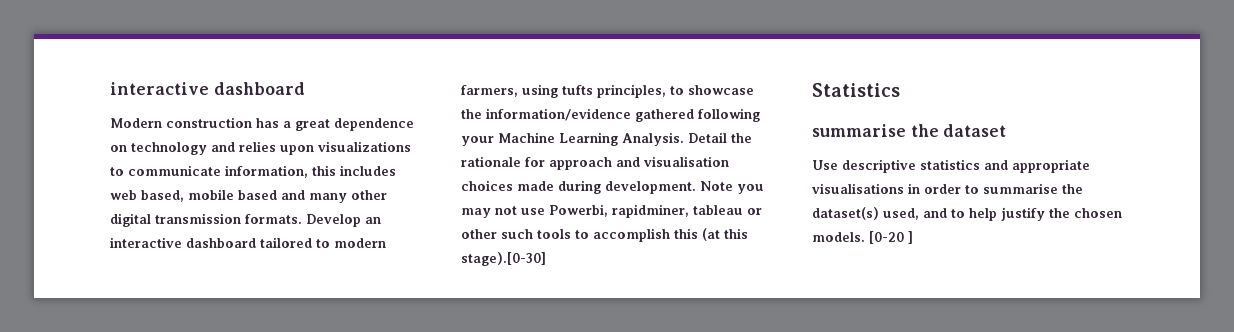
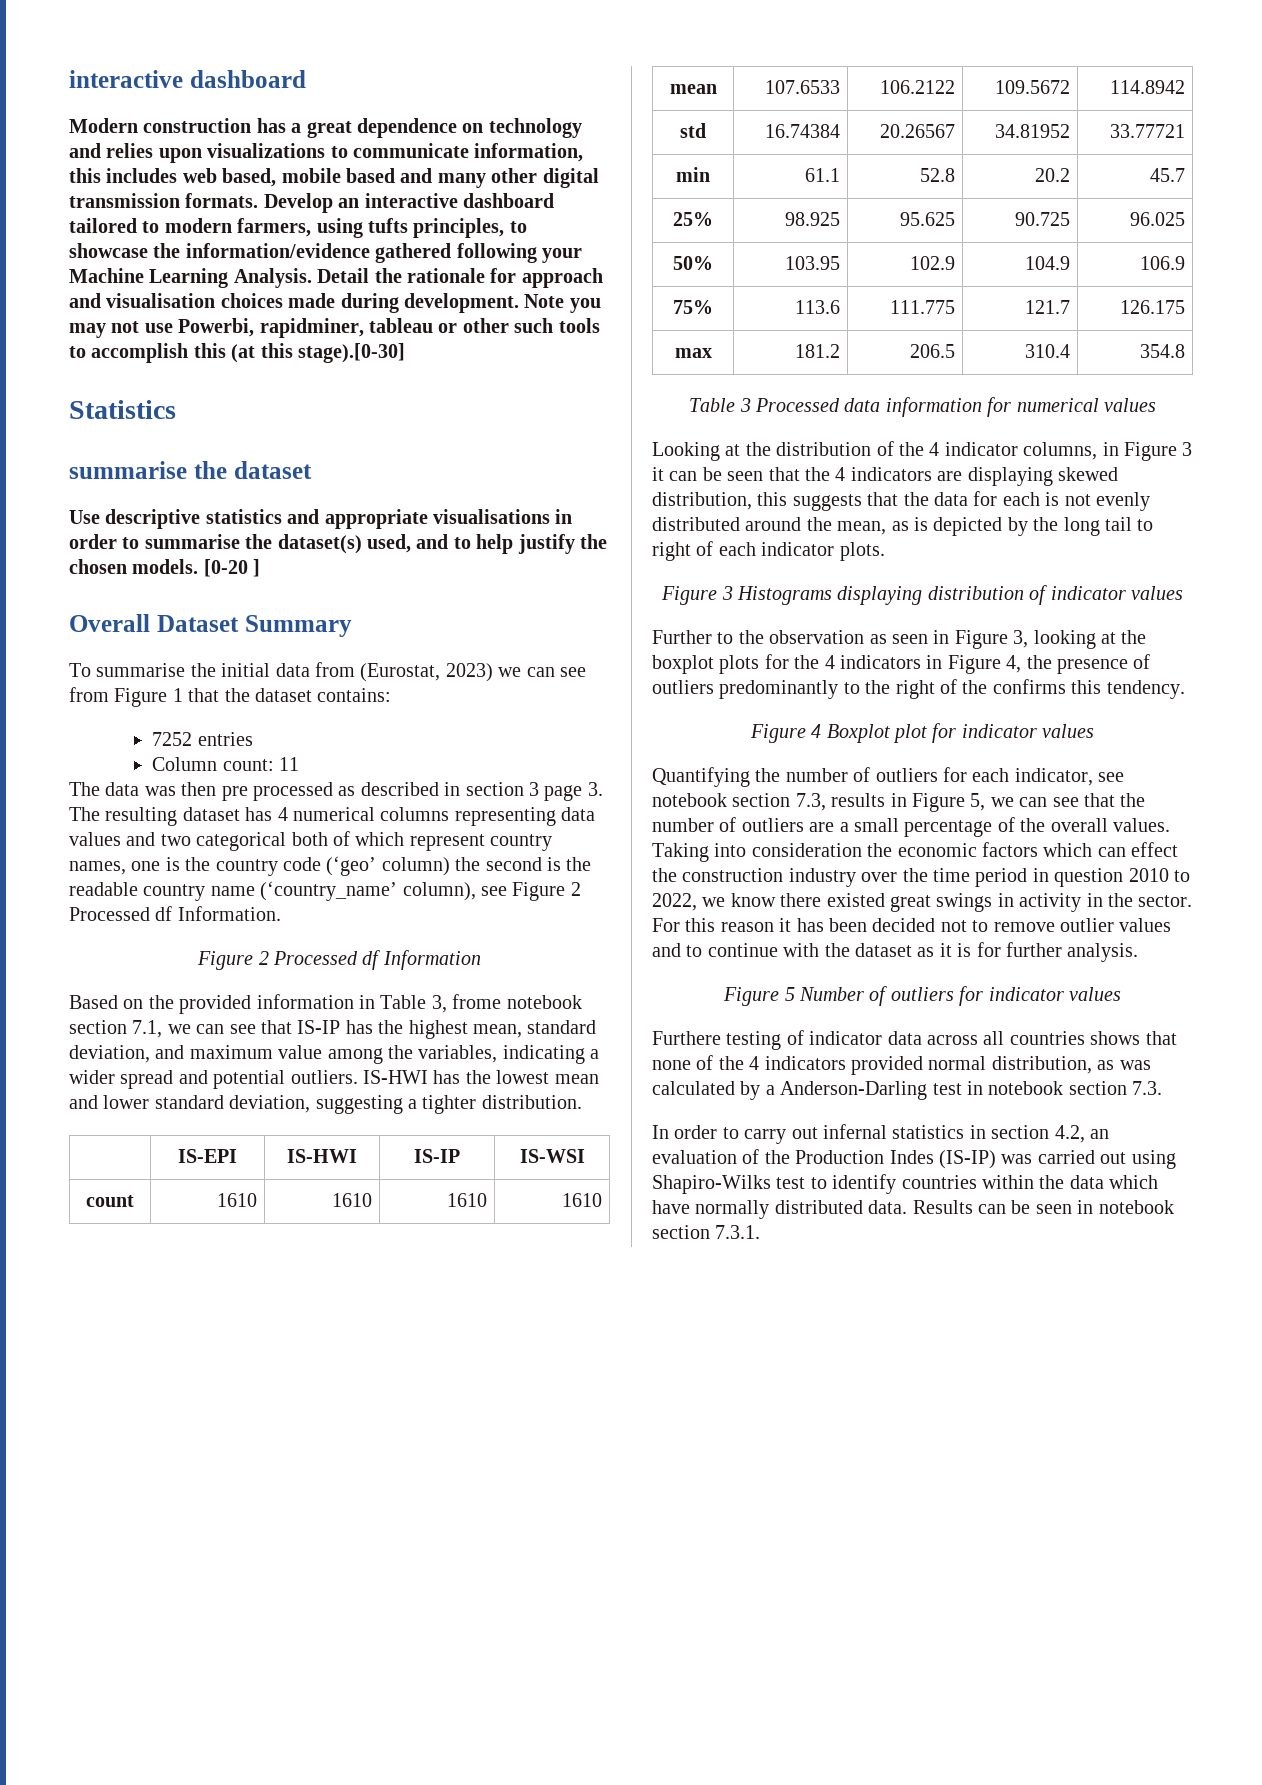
+ Overall Dataset Summary
+ To summarise the initial data from (Eurostat, 2023) we can see from Figure 1 that the dataset contains:
+ 7252 entries
+ Column count: 11
+ The data was then pre processed as described in section 3 page 3. The resulting dataset has 4 numerical columns representing data values and two categorical both of which represent country names, one is the country code (‘geo’ column) the second is the readable country name (‘country_name’ column), see Figure 2 Processed df Information.
+ Figure 2 Processed df Information
+ Based on the provided information in Table 3, frome notebook section 7.1, we can see that IS-IP has the highest mean, standard deviation, and maximum value among the variables, indicating a wider spread and potential outliers. IS-HWI has the lowest mean and lower standard deviation, suggesting a tighter distribution.
+ | IS-EPI | IS-HWI | IS-IP | IS-WSI
+ count | 1610 | 1610 | 1610 | 1610
+ mean | 107.6533 | 106.2122 | 109.5672 | 114.8942
+ std | 16.74384 | 20.26567 | 34.81952 | 33.77721
+ min | 61.1 | 52.8 | 20.2 | 45.7
+ 25% | 98.925 | 95.625 | 90.725 | 96.025
+ 50% | 103.95 | 102.9 | 104.9 | 106.9
+ 75% | 113.6 | 111.775 | 121.7 | 126.175
+ max | 181.2 | 206.5 | 310.4 | 354.8
+ Table 3 Processed data information for numerical values
+ Looking at the distribution of the 4 indicator columns, in Figure 3 it can be seen that the 4 indicators are displaying skewed distribution, this suggests that the data for each is not evenly distributed around the mean, as is depicted by the long tail to right of each indicator plots.
+ Figure 3 Histograms displaying distribution of indicator values
+ Further to the observation as seen in Figure 3, looking at the boxplot plots for the 4 indicators in Figure 4, the presence of outliers predominantly to the right of the confirms this tendency.
+ Figure 4 Boxplot plot for indicator values
+ Quantifying the number of outliers for each indicator, see notebook section 7.3, results in Figure 5, we can see that the number of outliers are a small percentage of the overall values. Taking into consideration the economic factors which can effect the construction industry over the time period in question 2010 to 2022, we know there existed great swings in activity in the sector. For this reason it has been decided not to remove outlier values and to continue with the dataset as it is for further analysis.
+ Figure 5 Number of outliers for indicator values
+ Furthere testing of indicator data across all countries shows that none of the 4 indicators provided normal distribution, as was calculated by a Anderson-Darling test in notebook section 7.3.
+ In order to carry out infernal statistics in section 4.2, an evaluation of the Production Indes (IS-IP) was carried out using Shapiro-Wilks test to identify countries within the data which have normally distributed data. Results can be seen in notebook section 7.3.1.

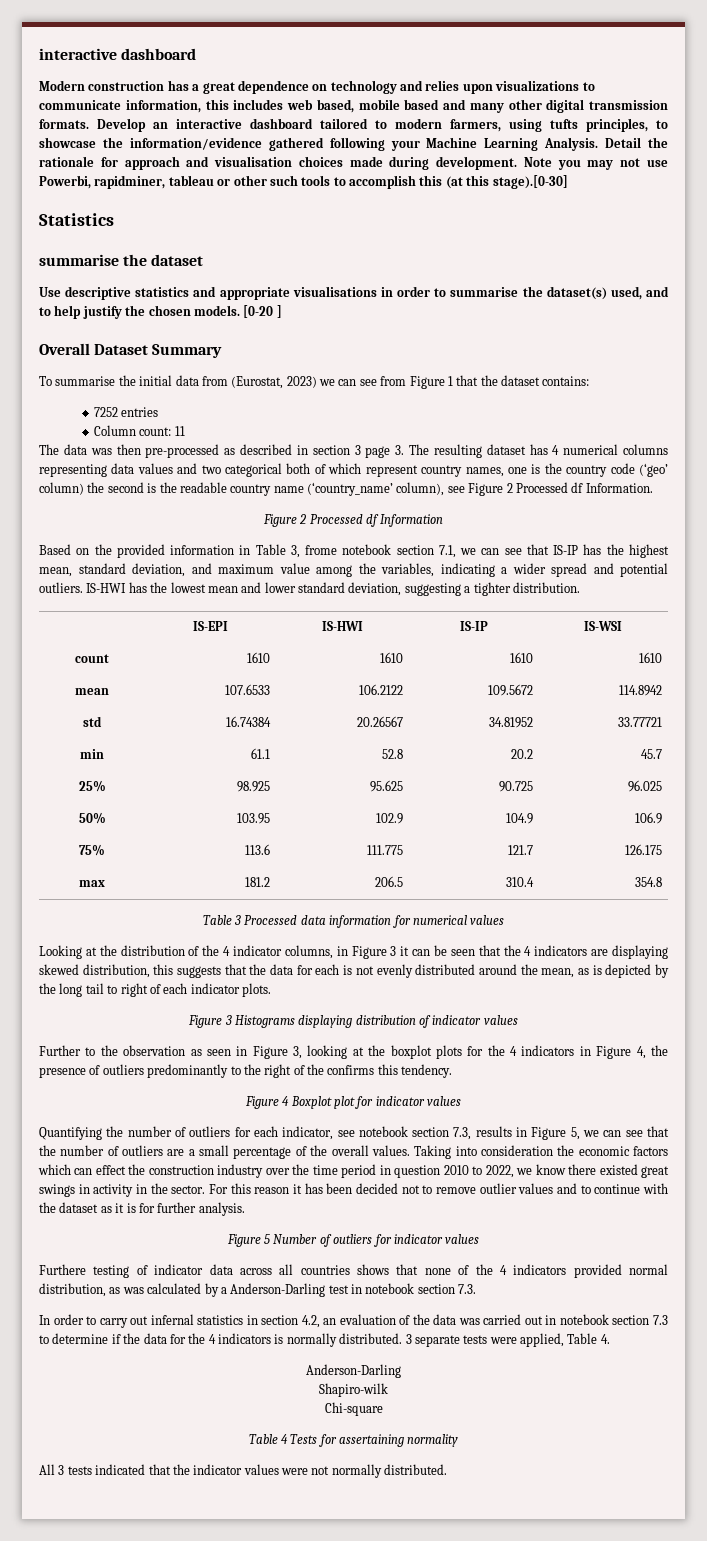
- The data was then pre processed as described in section 3 page 3. The resulting dataset has 4 numerical columns representing data values and two categorical both of which represent country names, one is the country code (‘geo’ column) the second is the readable country name (‘country_name’ column), see Figure 2 Processed df Information.
+ The data was then pre-processed as described in section 3 page 3. The resulting dataset has 4 numerical columns representing data values and two categorical both of which represent country names, one is the country code (‘geo’ column) the second is the readable country name (‘country_name’ column), see Figure 2 Processed df Information.
- In order to carry out infernal statistics in section 4.2, an evaluation of the Production Indes (IS-IP) was carried out using Shapiro-Wilks test to identify countries within the data which have normally distributed data. Results can be seen in notebook section 7.3.1.
+ In order to carry out infernal statistics in section 4.2, an evaluation of the data was carried out in notebook section 7.3 to determine if the data for the 4 indicators is normally distributed. 3 separate tests were applied, Table 4.
+ Anderson-Darling
+ Shapiro-wilk
+ Chi-square
+ Table 4 Tests for assertaining normality
+ All 3 tests indicated that the indicator values were not normally distributed.

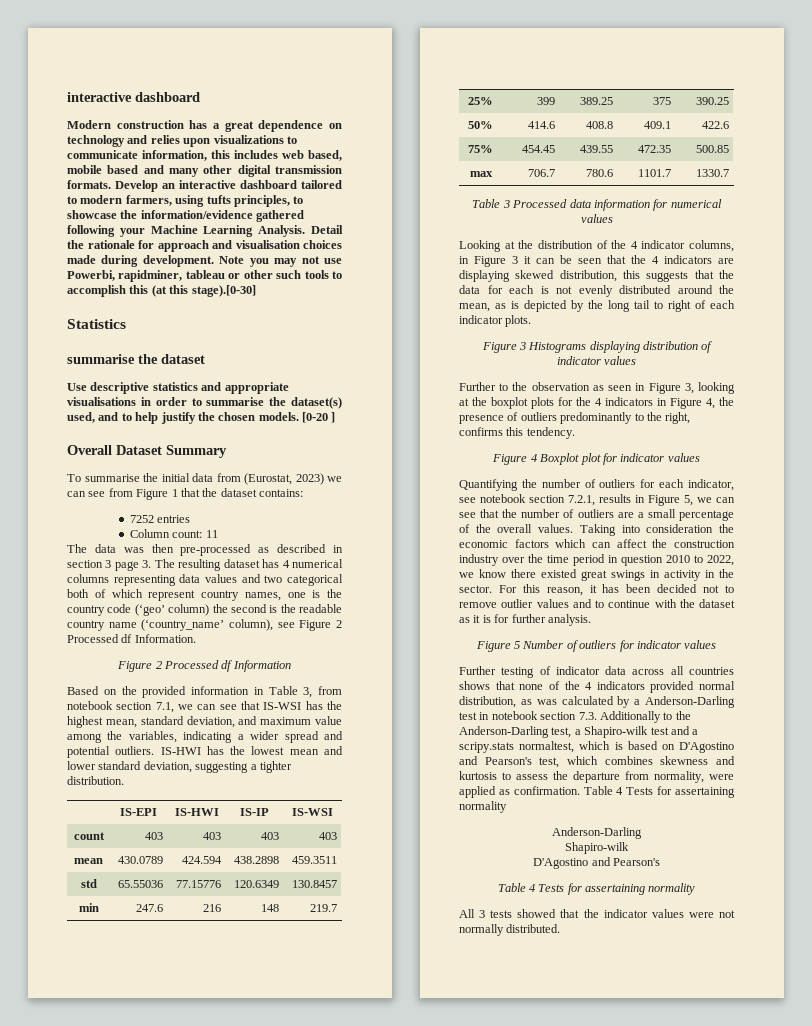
- Based on the provided information in Table 3, frome notebook section 7.1, we can see that IS-IP has the highest mean, standard deviation, and maximum value among the variables, indicating a wider spread and potential outliers.
+ Based on the provided information in Table 3, from notebook section 7.1, we can see that IS-WSI has the highest mean, standard deviation, and maximum value among the variables, indicating a wider spread and potential outliers.
- count | 1610 | 1610 | 1610 | 1610
- mean | 107.6533 | 106.2122 | 109.5672 | 114.8942
- std | 16.74384 | 20.26567 | 34.81952 | 33.77721
- min | 61.1 | 52.8 | 20.2 | 45.7
- 25% | 98.925 | 95.625 | 90.725 | 96.025
- 50% | 103.95 | 102.9 | 104.9 | 106.9
- 75% | 113.6 | 111.775 | 121.7 | 126.175
- max | 181.2 | 206.5 | 310.4 | 354.8
+ count | 403 | 403 | 403 | 403
+ mean | 430.0789 | 424.594 | 438.2898 | 459.3511
+ std | 65.55036 | 77.15776 | 120.6349 | 130.8457
+ min | 247.6 | 216 | 148 | 219.7
+ 25% | 399 | 389.25 | 375 | 390.25
+ 50% | 414.6 | 408.8 | 409.1 | 422.6
+ 75% | 454.45 | 439.55 | 472.35 | 500.85
+ max | 706.7 | 780.6 | 1101.7 | 1330.7
- Further to the observation as seen in Figure 3, looking at the boxplot plots for the 4 indicators in Figure 4, the presence of outliers predominantly to the right of the confirms this tendency.
+ Further to the observation as seen in Figure 3, looking at the boxplot plots for the 4 indicators in Figure 4, the presence of outliers predominantly to the right, confirms this tendency.
- Quantifying the number of outliers for each indicator, see notebook section 7.3, results in Figure 5, we can see that the number of outliers are a small percentage of the overall values.
+ Quantifying the number of outliers for each indicator, see notebook section 7.2.1, results in Figure 5, we can see that the number of outliers are a small percentage of the overall values.
- Taking into consideration the economic factors which can effect the construction industry over the time period in question 2010 to 2022, we know there existed great swings in activity in the sector.
+ Taking into consideration the economic factors which can affect the construction industry over the time period in question 2010 to 2022, we know there existed great swings in activity in the sector.
- For this reason it has been decided not to remove outlier values and to continue with the dataset as it is for further analysis.
+ For this reason, it has been decided not to remove outlier values and to continue with the dataset as it is for further analysis.
- Furthere testing of indicator data across all countries shows that none of the 4 indicators provided normal distribution, as was calculated by a Anderson-Darling test in notebook section 7.3.
- In order to carry out infernal statistics in section 4.2, an evaluation of the data was carried out in notebook section 7.3 to determine if the data for the 4 indicators is normally distributed. 3 separate tests were applied, Table 4.
+ Further testing of indicator data across all countries shows that none of the 4 indicators provided normal distribution, as was calculated by a Anderson-Darling test in notebook section 7.3. Additionally to the Anderson-Darling test, a Shapiro-wilk test and a scripy.stats normaltest, which is based on D'Agostino and Pearson's test, which combines skewness and kurtosis to assess the departure from normality, were applied as confirmation. Table 4 Tests for assertaining normality
  Anderson-Darling
  Shapiro-wilk
- Chi-square
+ D'Agostino and Pearson's
- All 3 tests indicated that the indicator values were not normally distributed.
+ All 3 tests showed that the indicator values were not normally distributed.

